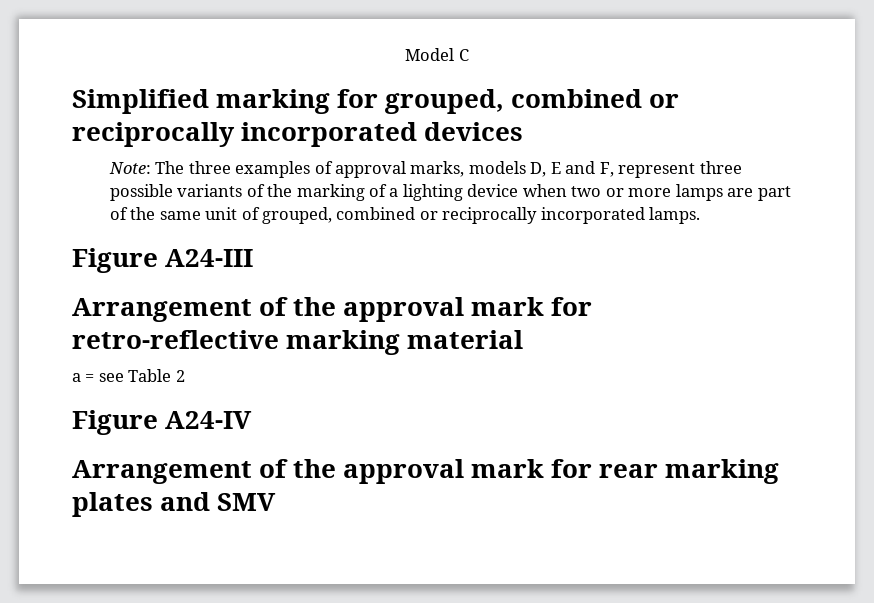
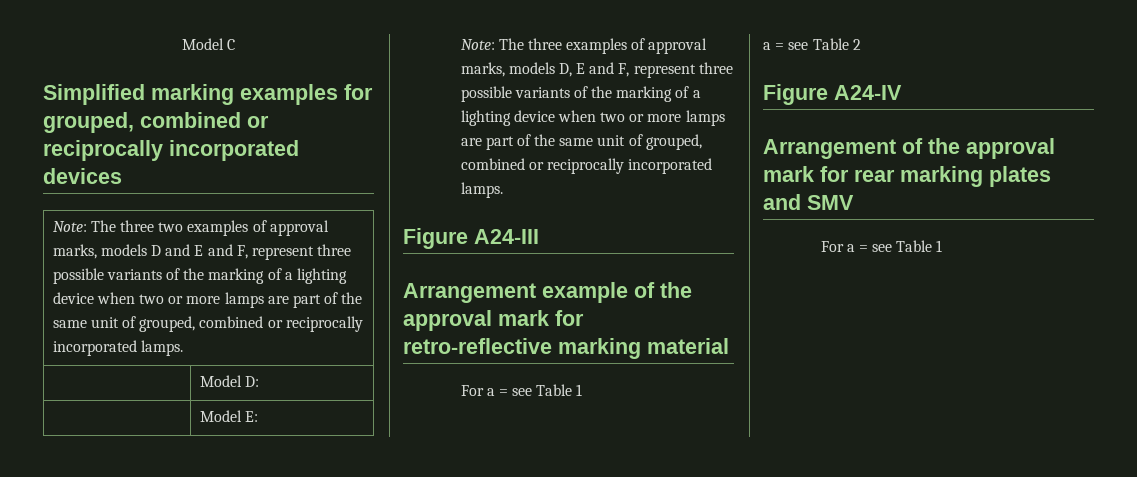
- Simplified marking for grouped, combined or reciprocally incorporated devices
+ Simplified marking examples for grouped, combined or reciprocally incorporated devices
+ Note: The three two examples of approval marks, models D and E and F, represent three possible variants of the marking of a lighting device when two or more lamps are part of the same unit of grouped, combined or reciprocally incorporated lamps.
+ | Model D:
+ | Model E:
- Arrangement of the approval mark for retro-reflective marking material
+ Arrangement example of the approval mark for retro-reflective marking material
+ For a = see Table 1
  Arrangement of the approval mark for rear marking plates and SMV
+ For a = see Table 1

